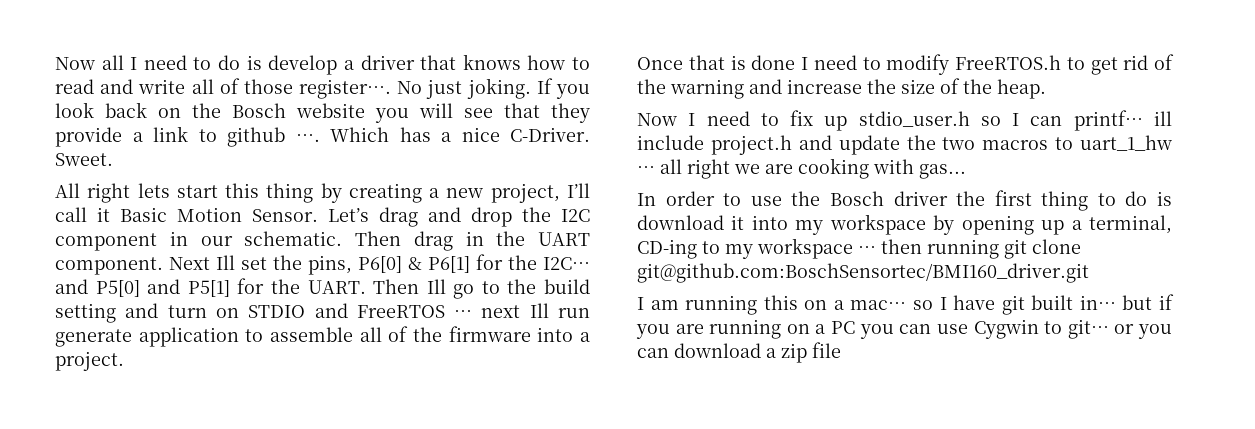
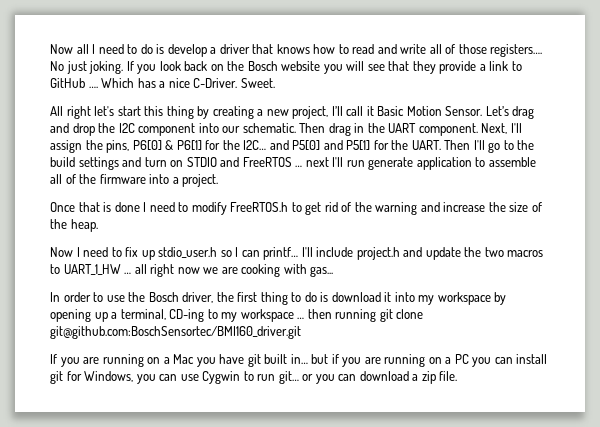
- Now all I need to do is develop a driver that knows how to read and write all of those register….
+ Now all I need to do is develop a driver that knows how to read and write all of those registers….
- If you look back on the Bosch website you will see that they provide a link to github ….
+ If you look back on the Bosch website you will see that they provide a link to GitHub ….
- All right lets start this thing by creating a new project, I’ll call it Basic Motion Sensor.
+ All right let's start this thing by creating a new project, I’ll call it Basic Motion Sensor.
- Let’s drag and drop the I2C component in our schematic.
+ Let’s drag and drop the I2C component into our schematic.
- Next Ill set the pins, P6[0] & P6[1] for the I2C… and P5[0] and P5[1] for the UART.
+ Next, I'll assign the pins, P6[0] & P6[1] for the I2C… and P5[0] and P5[1] for the UART.
- Then Ill go to the build setting and turn on STDIO and FreeRTOS … next Ill run generate application to assemble all of the firmware into a project.
+ Then I'll go to the build settings and turn on STDIO and FreeRTOS … next I'll run generate application to assemble all of the firmware into a project.
- Now I need to fix up stdio_user.h so I can printf… ill include project.h and update the two macros to uart_1_hw … all right we are cooking with gas...
+ Now I need to fix up stdio_user.h so I can printf… I'll include project.h and update the two macros to UART_1_HW … all right now we are cooking with gas...
- In order to use the Bosch driver the first thing to do is download it into my workspace by opening up a terminal, CD-ing to my workspace … then running git clone git@github.com:BoschSensortec/BMI160_driver.git
+ In order to use the Bosch driver, the first thing to do is download it into my workspace by opening up a terminal, CD-ing to my workspace … then running git clone git@github.com:BoschSensortec/BMI160_driver.git
- I am running this on a mac… so I have git built in… but if you are running on a PC you can use Cygwin to git… or you can download a zip file
+ If you are running on a Mac you have git built in… but if you are running on a PC you can install git for Windows, you can use Cygwin to run git… or you can download a zip file.

